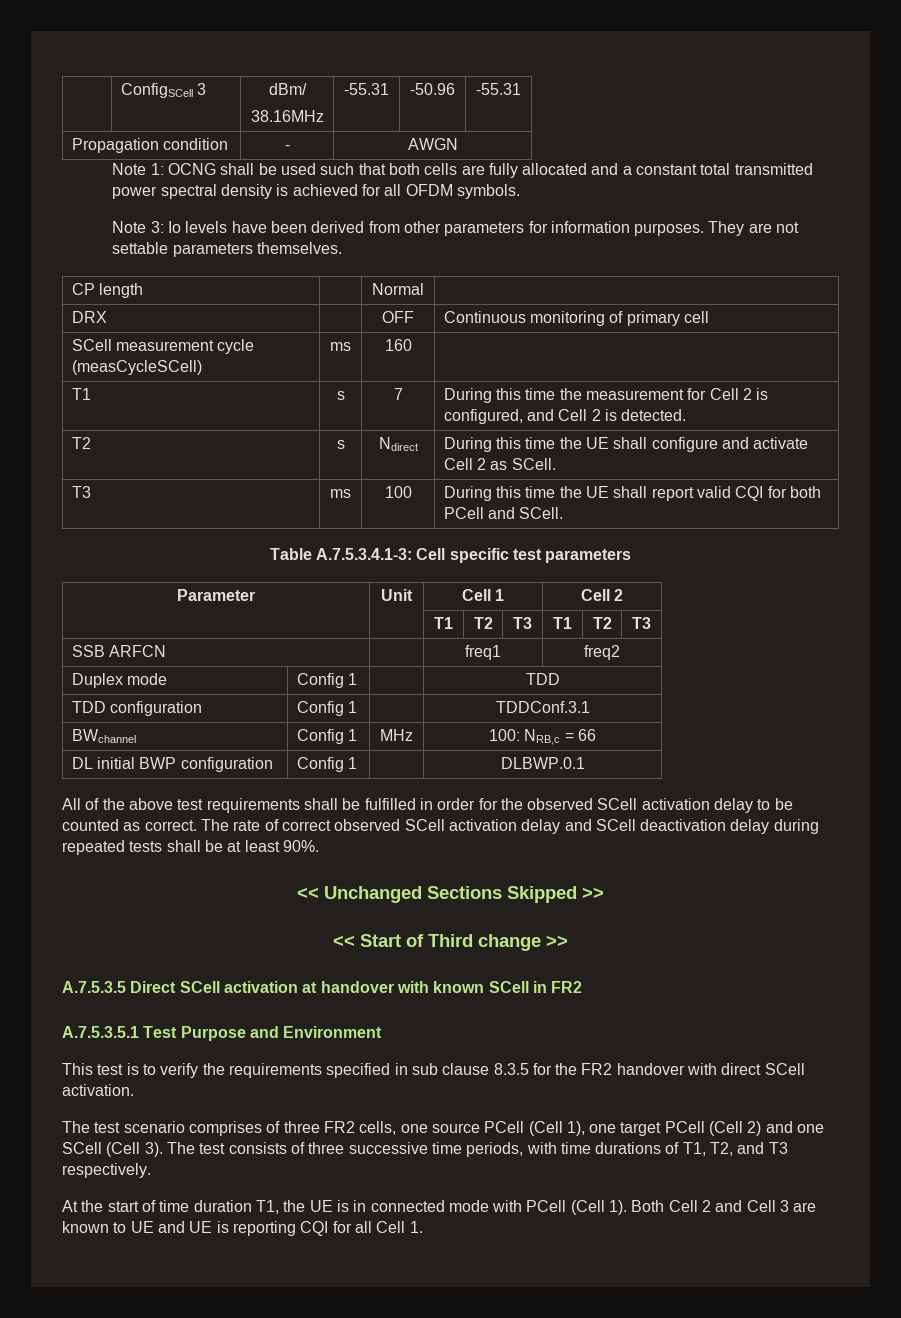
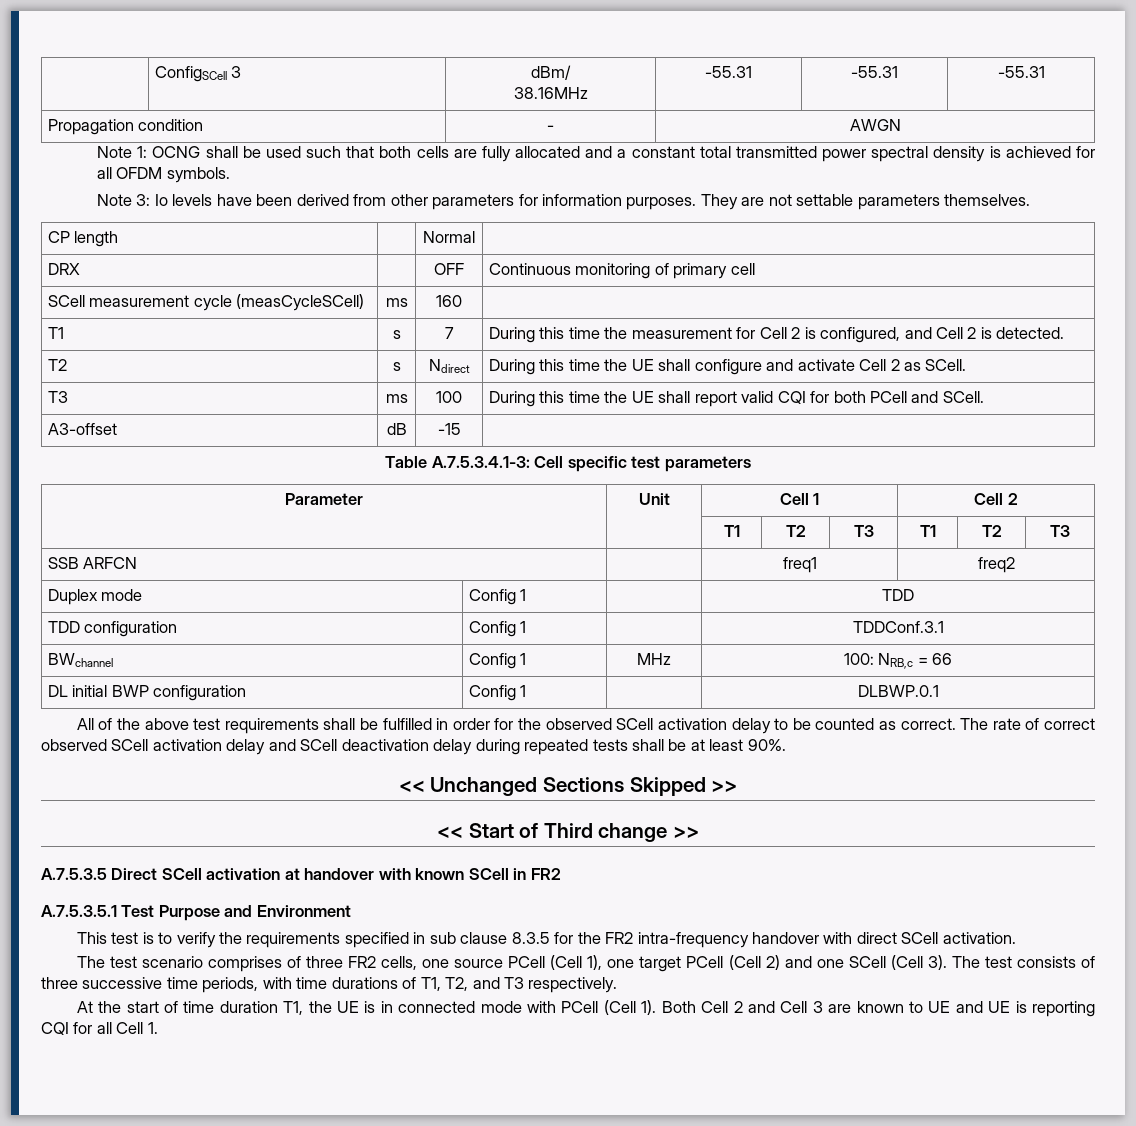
  | ConfigSCell 3 | dBm/
- 38.16MHz | -55.31 | -50.96 | -55.31
+ 38.16MHz | -55.31 | -55.31 | -55.31
+ A3-offset | dB | -15 |
- This test is to verify the requirements specified in sub clause 8.3.5 for the FR2 handover with direct SCell activation.
+ This test is to verify the requirements specified in sub clause 8.3.5 for the FR2 intra-frequency handover with direct SCell activation.

